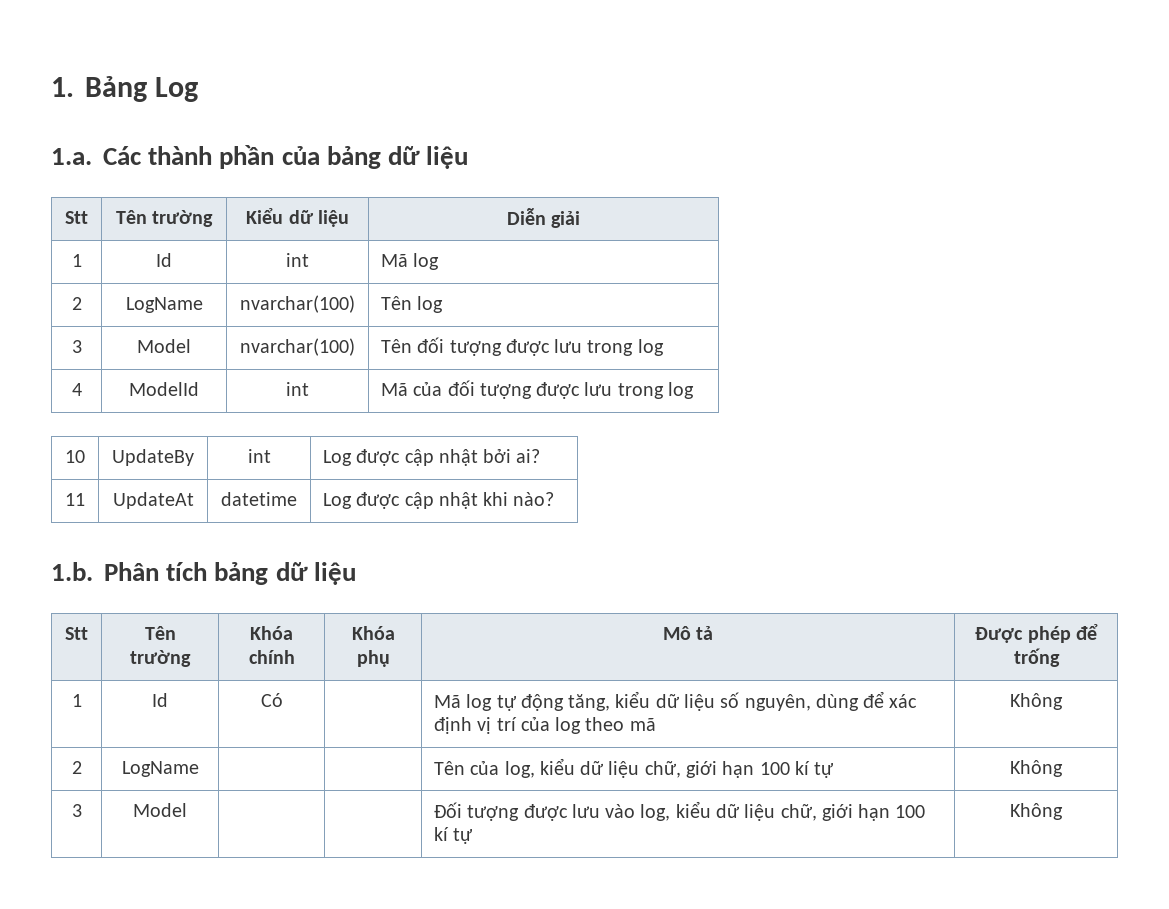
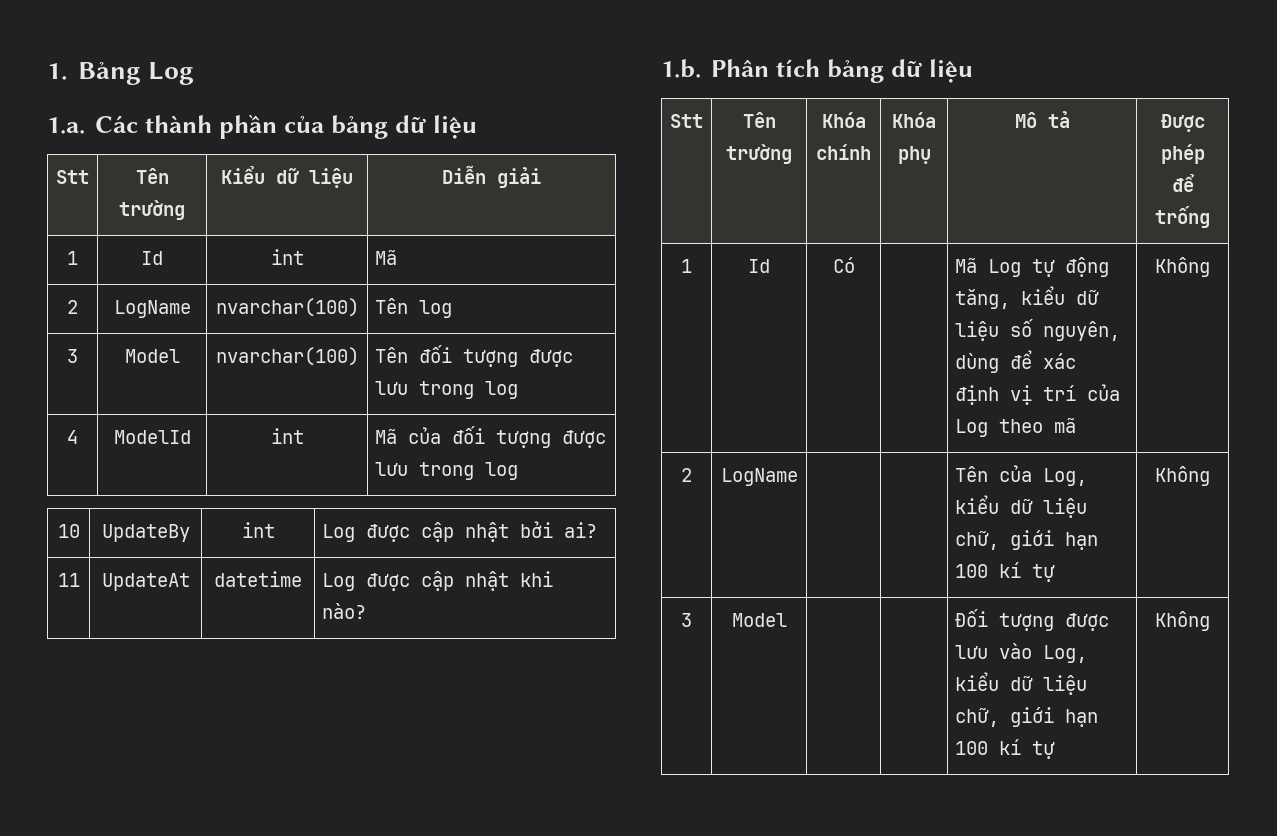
- 1 | Id | int | Mã log
+ 1 | Id | int | Mã
- 1 | Id | Có | | Mã log tự động tăng, kiểu dữ liệu số nguyên, dùng để xác định vị trí của log theo mã | Không
+ 1 | Id | Có | | Mã Log tự động tăng, kiểu dữ liệu số nguyên, dùng để xác định vị trí của Log theo mã | Không
- 2 | LogName | | | Tên của log, kiểu dữ liệu chữ, giới hạn 100 kí tự | Không
+ 2 | LogName | | | Tên của Log, kiểu dữ liệu chữ, giới hạn 100 kí tự | Không
- 3 | Model | | | Đối tượng được lưu vào log, kiểu dữ liệu chữ, giới hạn 100 kí tự | Không
+ 3 | Model | | | Đối tượng được lưu vào Log, kiểu dữ liệu chữ, giới hạn 100 kí tự | Không

